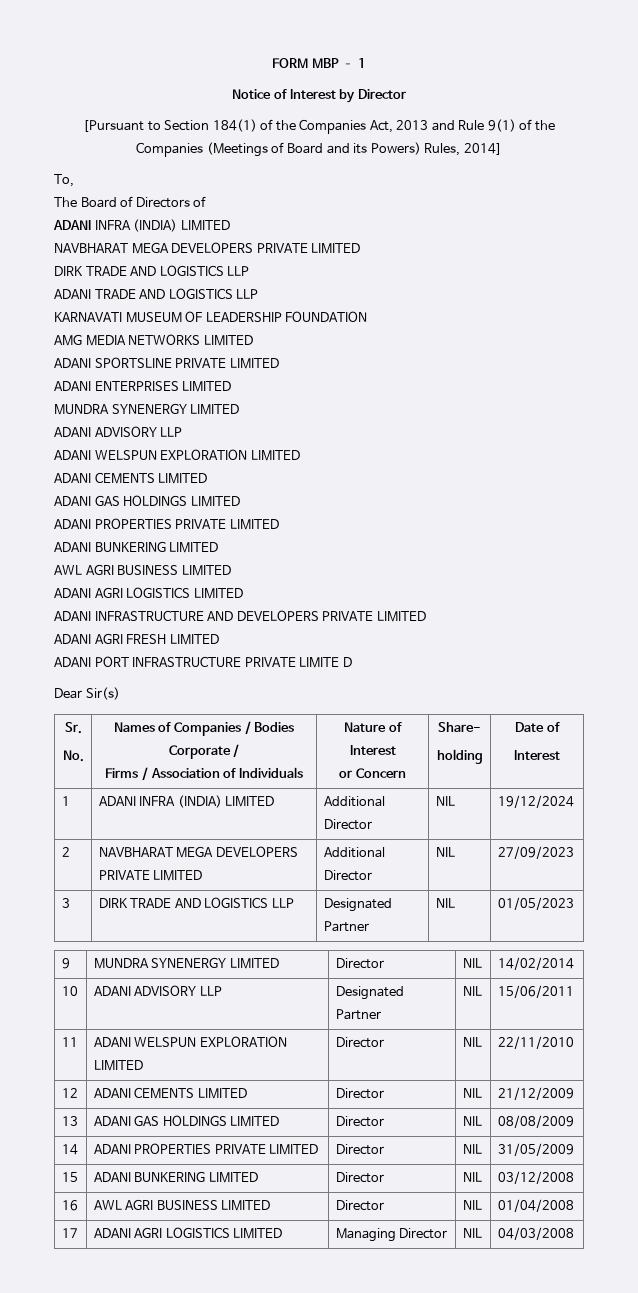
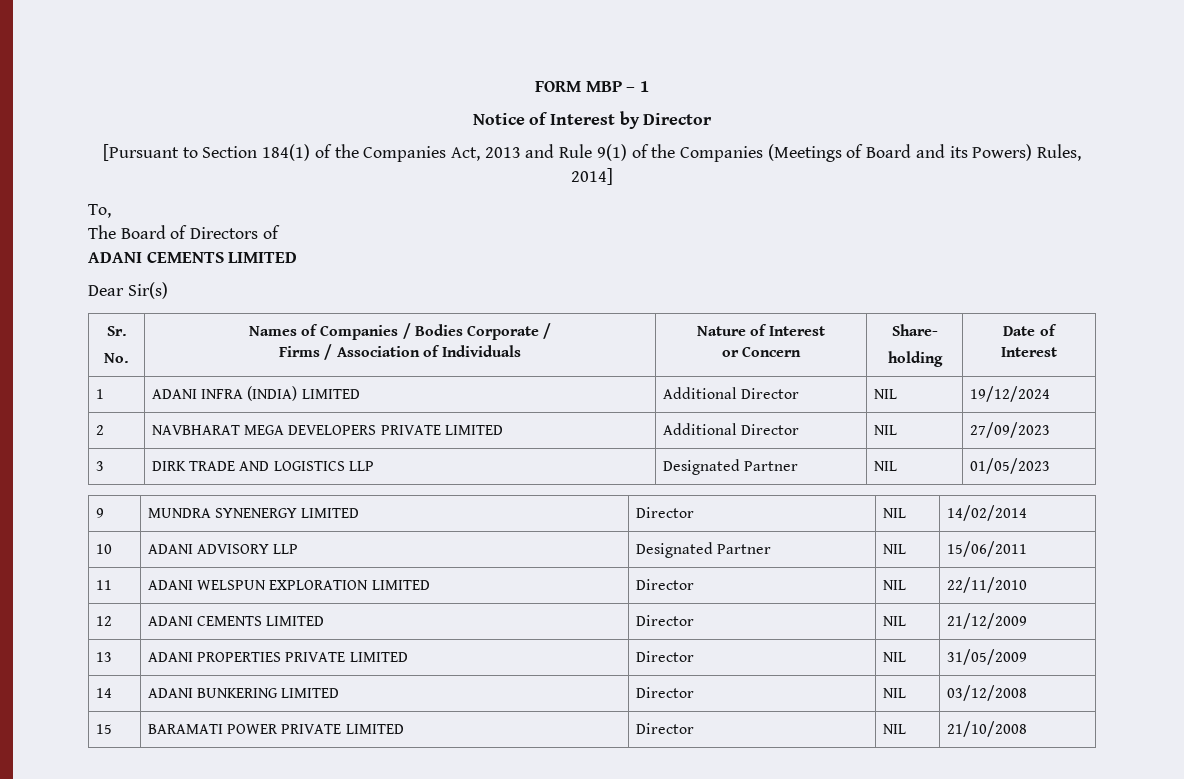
  The Board of Directors of
- ADANI INFRA (INDIA) LIMITED
- NAVBHARAT MEGA DEVELOPERS PRIVATE LIMITED
- DIRK TRADE AND LOGISTICS LLP
- ADANI TRADE AND LOGISTICS LLP
- KARNAVATI MUSEUM OF LEADERSHIP FOUNDATION
- AMG MEDIA NETWORKS LIMITED
- ADANI SPORTSLINE PRIVATE LIMITED
- ADANI ENTERPRISES LIMITED
- MUNDRA SYNENERGY LIMITED
- ADANI ADVISORY LLP
- ADANI WELSPUN EXPLORATION LIMITED
  ADANI CEMENTS LIMITED
- ADANI GAS HOLDINGS LIMITED
- ADANI PROPERTIES PRIVATE LIMITED
- ADANI BUNKERING LIMITED
- AWL AGRI BUSINESS LIMITED
- ADANI AGRI LOGISTICS LIMITED
- ADANI INFRASTRUCTURE AND DEVELOPERS PRIVATE LIMITED
- ADANI AGRI FRESH LIMITED
- ADANI PORT INFRASTRUCTURE PRIVATE LIMITE D
- 13 | ADANI GAS HOLDINGS LIMITED | Director | NIL | 08/08/2009
- 14 | ADANI PROPERTIES PRIVATE LIMITED | Director | NIL | 31/05/2009
+ 13 | ADANI PROPERTIES PRIVATE LIMITED | Director | NIL | 31/05/2009
- 15 | ADANI BUNKERING LIMITED | Director | NIL | 03/12/2008
+ 14 | ADANI BUNKERING LIMITED | Director | NIL | 03/12/2008
- 16 | AWL AGRI BUSINESS LIMITED | Director | NIL | 01/04/2008
- 17 | ADANI AGRI LOGISTICS LIMITED | Managing Director | NIL | 04/03/2008
+ 15 | BARAMATI POWER PRIVATE LIMITED | Director | NIL | 21/10/2008

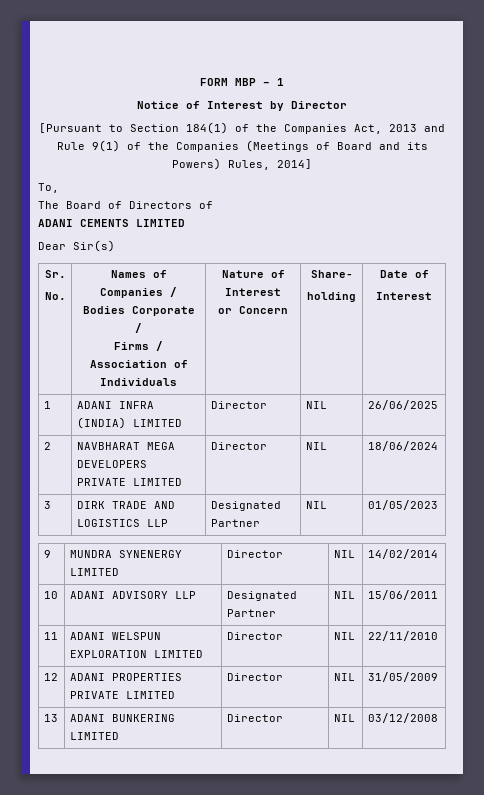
- 1 | ADANI INFRA (INDIA) LIMITED | Additional Director | NIL | 19/12/2024
+ 1 | ADANI INFRA (INDIA) LIMITED | Director | NIL | 26/06/2025
- 2 | NAVBHARAT MEGA DEVELOPERS PRIVATE LIMITED | Additional Director | NIL | 27/09/2023
+ 2 | NAVBHARAT MEGA DEVELOPERS PRIVATE LIMITED | Director | NIL | 18/06/2024
- 12 | ADANI CEMENTS LIMITED | Director | NIL | 21/12/2009
- 13 | ADANI PROPERTIES PRIVATE LIMITED | Director | NIL | 31/05/2009
+ 12 | ADANI PROPERTIES PRIVATE LIMITED | Director | NIL | 31/05/2009
- 14 | ADANI BUNKERING LIMITED | Director | NIL | 03/12/2008
+ 13 | ADANI BUNKERING LIMITED | Director | NIL | 03/12/2008
- 15 | BARAMATI POWER PRIVATE LIMITED | Director | NIL | 21/10/2008

